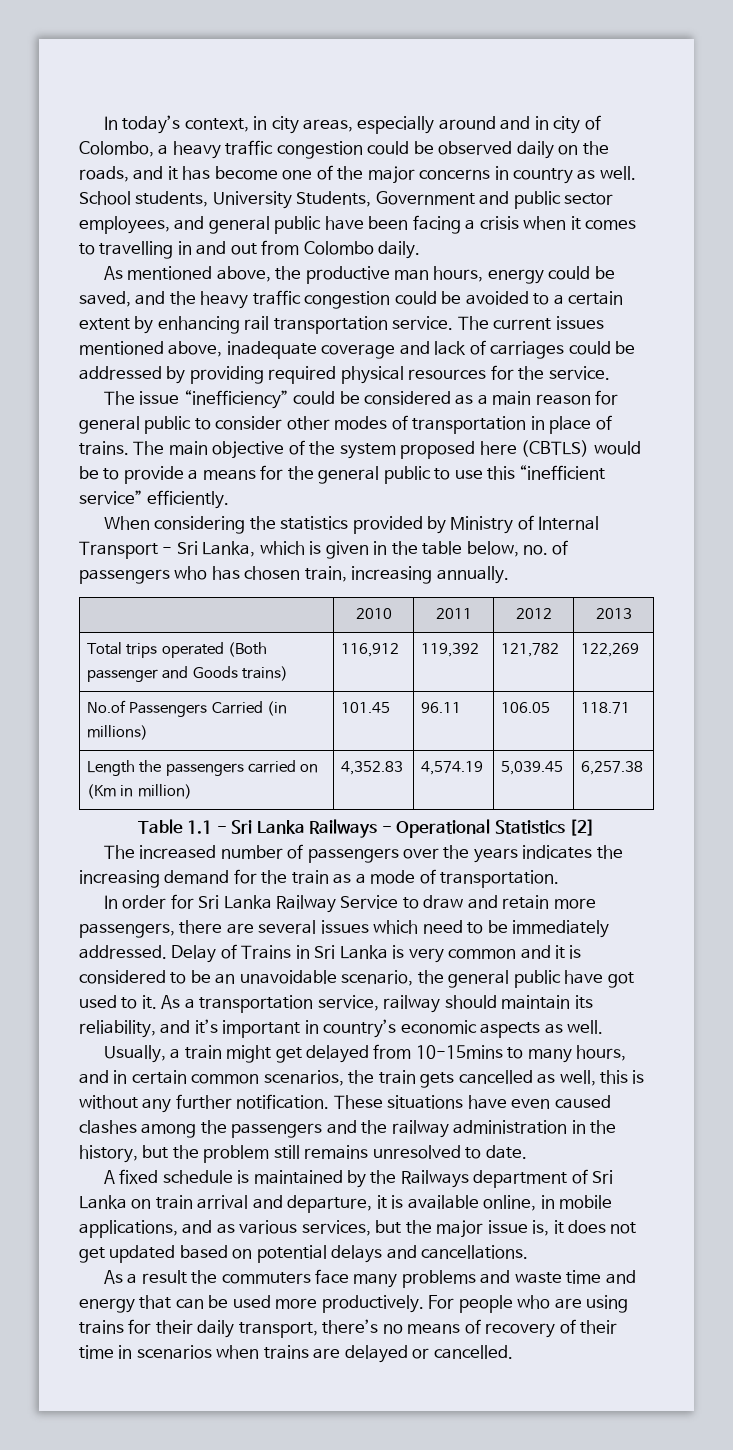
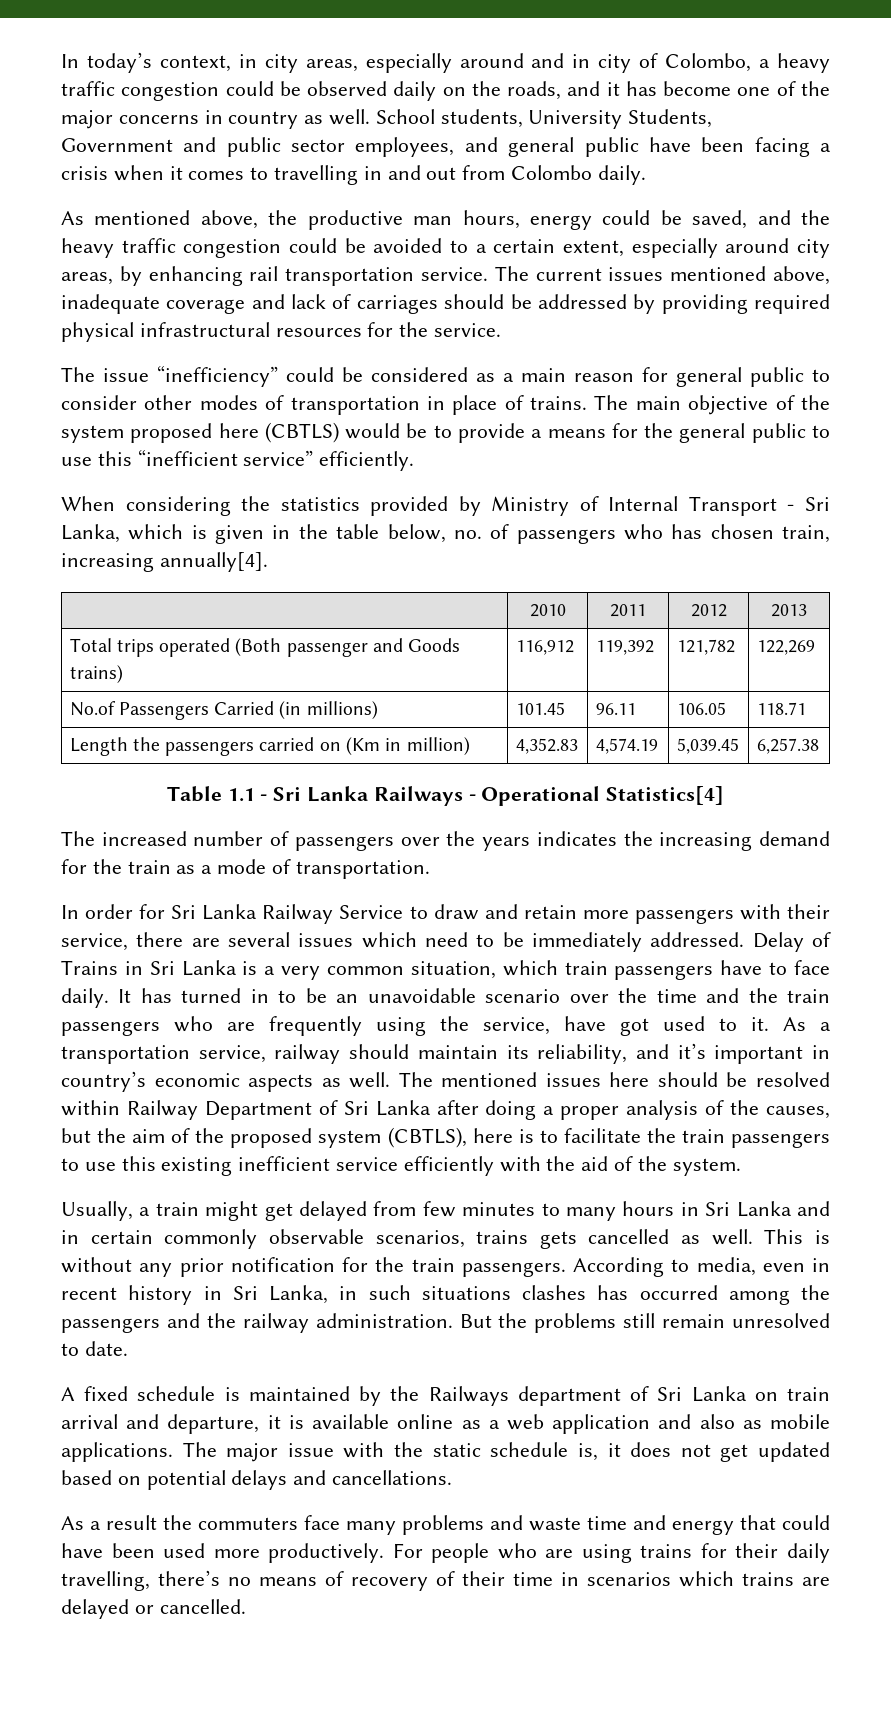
- As mentioned above, the productive man hours, energy could be saved, and the heavy traffic congestion could be avoided to a certain extent by enhancing rail transportation service.
+ As mentioned above, the productive man hours, energy could be saved, and the heavy traffic congestion could be avoided to a certain extent, especially around city areas, by enhancing rail transportation service.
- The current issues mentioned above, inadequate coverage and lack of carriages could be addressed by providing required physical resources for the service.
+ The current issues mentioned above, inadequate coverage and lack of carriages should be addressed by providing required physical infrastructural resources for the service.
- When considering the statistics provided by Ministry of Internal Transport - Sri Lanka, which is given in the table below, no. of passengers who has chosen train, increasing annually.
+ When considering the statistics provided by Ministry of Internal Transport - Sri Lanka, which is given in the table below, no. of passengers who has chosen train, increasing annually[4].
- Table 1.1 - Sri Lanka Railways - Operational Statistics [2]
+ Table 1.1 - Sri Lanka Railways - Operational Statistics[4]
- In order for Sri Lanka Railway Service to draw and retain more passengers, there are several issues which need to be immediately addressed.
+ In order for Sri Lanka Railway Service to draw and retain more passengers with their service, there are several issues which need to be immediately addressed.
- Delay of Trains in Sri Lanka is very common and it is considered to be an unavoidable scenario, the general public have got used to it.
+ Delay of Trains in Sri Lanka is a very common situation, which train passengers have to face daily. It has turned in to be an unavoidable scenario over the time and the train passengers who are frequently using the service, have got used to it.
+ The mentioned issues here should be resolved within Railway Department of Sri Lanka after doing a proper analysis of the causes, but the aim of the proposed system (CBTLS), here is to facilitate the train passengers to use this existing inefficient service efficiently with the aid of the system.
- Usually, a train might get delayed from 10-15mins to many hours, and in certain common scenarios, the train gets cancelled as well, this is without any further notification. These situations have even caused clashes among the passengers and the railway administration in the history, but the problem still remains unresolved to date.
+ Usually, a train might get delayed from few minutes to many hours in Sri Lanka and in certain commonly observable scenarios, trains gets cancelled as well. This is without any prior notification for the train passengers. According to media, even in recent history in Sri Lanka, in such situations clashes has occurred among the passengers and the railway administration. But the problems still remain unresolved to date.
- A fixed schedule is maintained by the Railways department of Sri Lanka on train arrival and departure, it is available online, in mobile applications, and as various services, but the major issue is, it does not get updated based on potential delays and cancellations.
+ A fixed schedule is maintained by the Railways department of Sri Lanka on train arrival and departure, it is available online as a web application and also as mobile applications. The major issue with the static schedule is, it does not get updated based on potential delays and cancellations.
- As a result the commuters face many problems and waste time and energy that can be used more productively.
+ As a result the commuters face many problems and waste time and energy that could have been used more productively.
- For people who are using trains for their daily transport, there’s no means of recovery of their time in scenarios when trains are delayed or cancelled.
+ For people who are using trains for their daily travelling, there’s no means of recovery of their time in scenarios which trains are delayed or cancelled.

